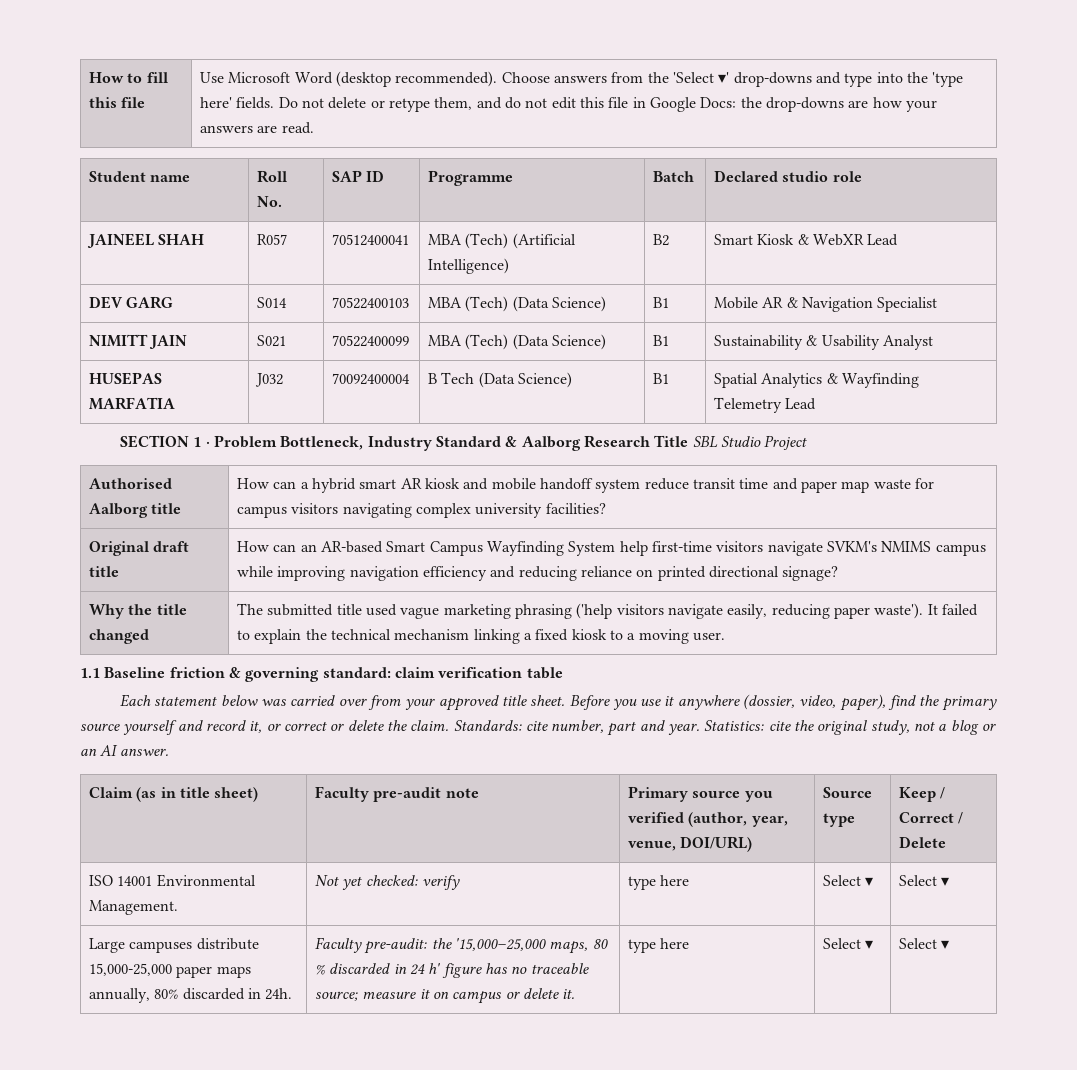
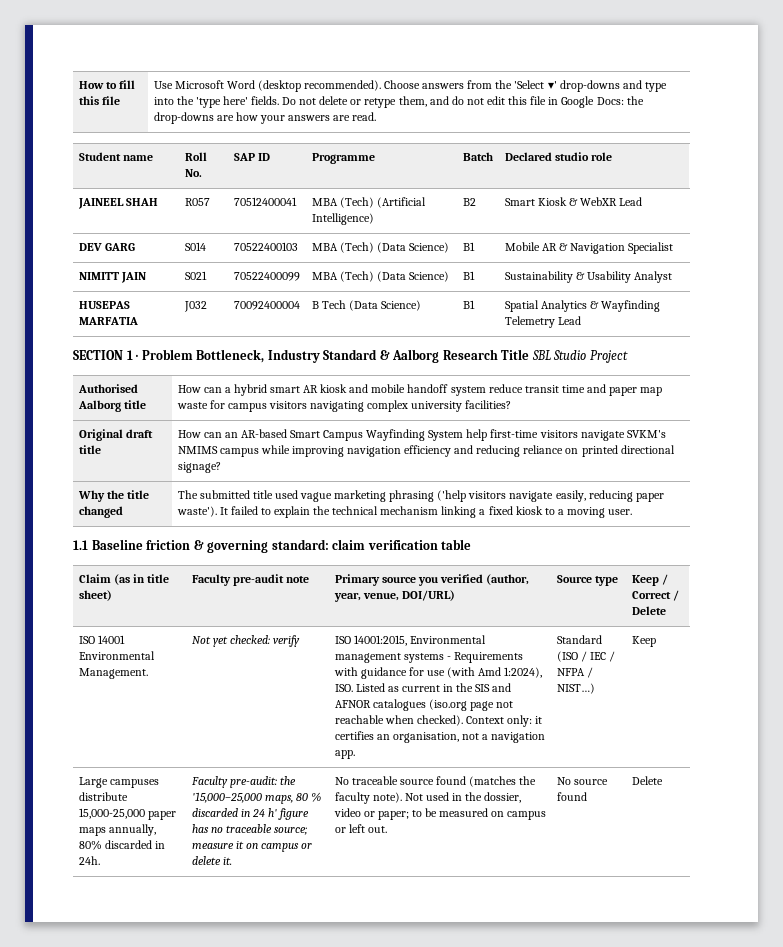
- Each statement below was carried over from your approved title sheet. Before you use it anywhere (dossier, video, paper), find the primary source yourself and record it, or correct or delete the claim. Standards: cite number, part and year. Statistics: cite the original study, not a blog or an AI answer.
- Not yet checked: verify | type here | Select ▾ | Select ▾
+ Not yet checked: verify | ISO 14001:2015, Environmental management systems - Requirements with guidance for use (with Amd 1:2024), ISO. Listed as current in the SIS and AFNOR catalogues (iso.org page not reachable when checked). Context only: it certifies an organisation, not a navigation app. | Standard (ISO / IEC / NFPA / NIST…) | Keep
- Faculty pre-audit: the '15,000–25,000 maps, 80 % discarded in 24 h' figure has no traceable source; measure it on campus or delete it. | type here | Select ▾ | Select ▾
+ Faculty pre-audit: the '15,000–25,000 maps, 80 % discarded in 24 h' figure has no traceable source; measure it on campus or delete it. | No traceable source found (matches the faculty note). Not used in the dossier, video or paper; to be measured on campus or left out. | No source found | Delete

